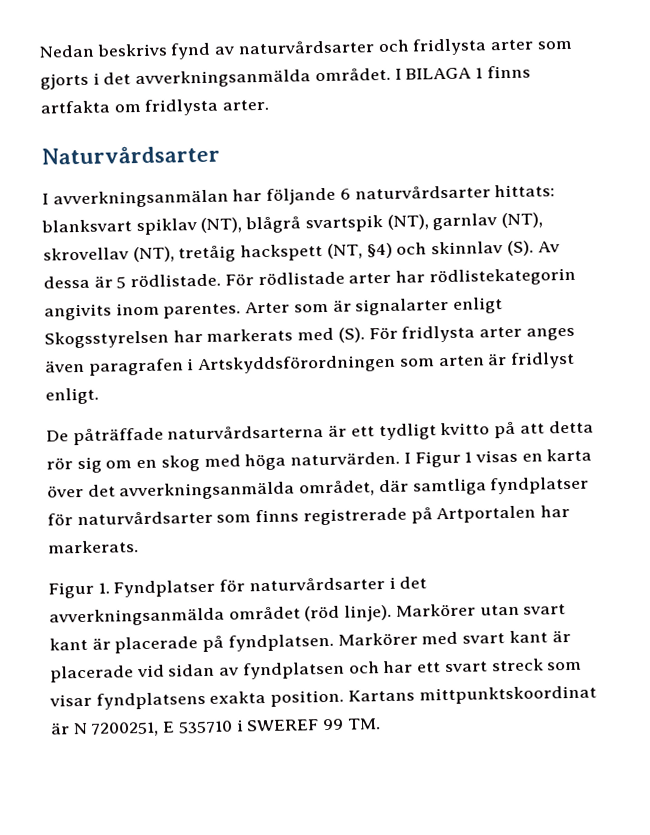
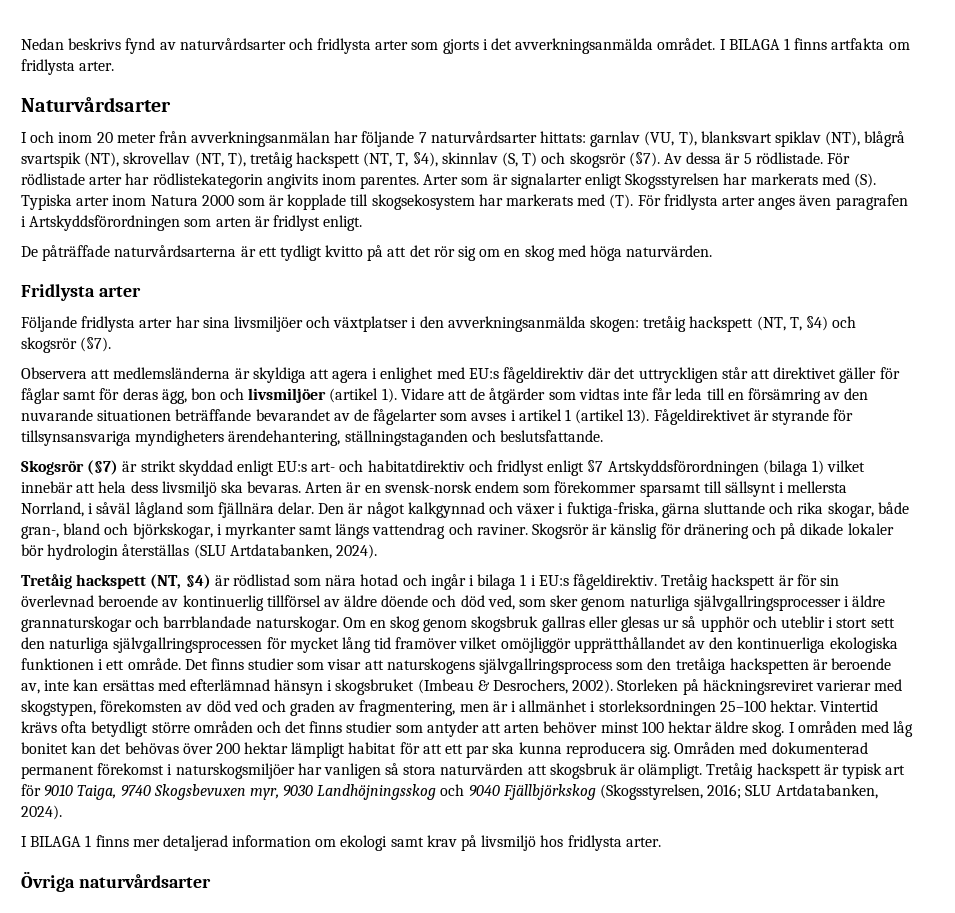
- I avverkningsanmälan har följande 6 naturvårdsarter hittats: blanksvart spiklav (NT), blågrå svartspik (NT), garnlav (NT), skrovellav (NT), tretåig hackspett (NT, §4) och skinnlav (S). Av dessa är 5 rödlistade.
+ I och inom 20 meter från avverkningsanmälan har följande 7 naturvårdsarter hittats: garnlav (VU, T), blanksvart spiklav (NT), blågrå svartspik (NT), skrovellav (NT, T), tretåig hackspett (NT, T, §4), skinnlav (S, T) och skogsrör (§7). Av dessa är 5 rödlistade.
- Arter som är signalarter enligt Skogsstyrelsen har markerats med (S). För fridlysta arter anges även paragrafen i Artskyddsförordningen som arten är fridlyst enligt.
+ Arter som är signalarter enligt Skogsstyrelsen har markerats med (S). Typiska arter inom Natura 2000 som är kopplade till skogsekosystem har markerats med (T). För fridlysta arter anges även paragrafen i Artskyddsförordningen som arten är fridlyst enligt.
- De påträffade naturvårdsarterna är ett tydligt kvitto på att detta rör sig om en skog med höga naturvärden. I Figur 1 visas en karta över det avverkningsanmälda området, där samtliga fyndplatser för naturvårdsarter som finns registrerade på Artportalen har markerats.
- Figur 1. Fyndplatser för naturvårdsarter i det avverkningsanmälda området (röd linje). Markörer utan svart kant är placerade på fyndplatsen. Markörer med svart kant är placerade vid sidan av fyndplatsen och har ett svart streck som visar fyndplatsens exakta position. Kartans mittpunktskoordinat är N 7200251, E 535710 i SWEREF 99 TM.
+ De påträffade naturvårdsarterna är ett tydligt kvitto på att det rör sig om en skog med höga naturvärden.
+ Fridlysta arter
+ Följande fridlysta arter har sina livsmiljöer och växtplatser i den avverkningsanmälda skogen: tretåig hackspett (NT, T, §4) och skogsrör (§7).
+ Observera att medlemsländerna är skyldiga att agera i enlighet med EU:s fågeldirektiv där det uttryckligen står att direktivet gäller för fåglar samt för deras ägg, bon och livsmiljöer (artikel 1). Vidare att de åtgärder som vidtas inte får leda till en försämring av den nuvarande situationen beträffande bevarandet av de fågelarter som avses i artikel 1 (artikel 13). Fågeldirektivet är styrande för tillsynsansvariga myndigheters ärendehantering, ställningstaganden och beslutsfattande.
+ Skogsrör (§7) är strikt skyddad enligt EU:s art- och habitatdirektiv och fridlyst enligt §7 Artskyddsförordningen (bilaga 1) vilket innebär att hela dess livsmiljö ska bevaras. Arten är en svensk-norsk endem som förekommer sparsamt till sällsynt i mellersta Norrland, i såväl lågland som fjällnära delar. Den är något kalkgynnad och växer i fuktiga-friska, gärna sluttande och rika skogar, både gran-, bland och björkskogar, i myrkanter samt längs vattendrag och raviner. Skogsrör är känslig för dränering och på dikade lokaler bör hydrologin återställas (SLU Artdatabanken, 2024).
+ Tretåig hackspett (NT, §4) är rödlistad som nära hotad och ingår i bilaga 1 i EU:s fågeldirektiv. Tretåig hackspett är för sin överlevnad beroende av kontinuerlig tillförsel av äldre döende och död ved, som sker genom naturliga självgallringsprocesser i äldre grannaturskogar och barrblandade naturskogar. Om en skog genom skogsbruk gallras eller glesas ur så upphör och uteblir i stort sett den naturliga självgallringsprocessen för mycket lång tid framöver vilket omöjliggör upprätthållandet av den kontinuerliga ekologiska funktionen i ett område. Det finns studier som visar att naturskogens självgallringsprocess som den tretåiga hackspetten är beroende av, inte kan ersättas med efterlämnad hänsyn i skogsbruket (Imbeau & Desrochers, 2002). Storleken på häckningsreviret varierar med skogstypen, förekomsten av död ved och graden av fragmentering, men är i allmänhet i storleksordningen 25–100 hektar. Vintertid krävs ofta betydligt större områden och det finns studier som antyder att arten behöver minst 100 hektar äldre skog. I områden med låg bonitet kan det behövas över 200 hektar lämpligt habitat för att ett par ska kunna reproducera sig. Områden med dokumenterad permanent förekomst i naturskogsmiljöer har vanligen så stora naturvärden att skogsbruk är olämpligt. Tretåig hackspett är typisk art för 9010 Taiga, 9740 Skogsbevuxen myr, 9030 Landhöjningsskog och 9040 Fjällbjörkskog (Skogsstyrelsen, 2016; SLU Artdatabanken, 2024).
+ I BILAGA 1 finns mer detaljerad information om ekologi samt krav på livsmiljö hos fridlysta arter.
+ Övriga naturvårdsarter

